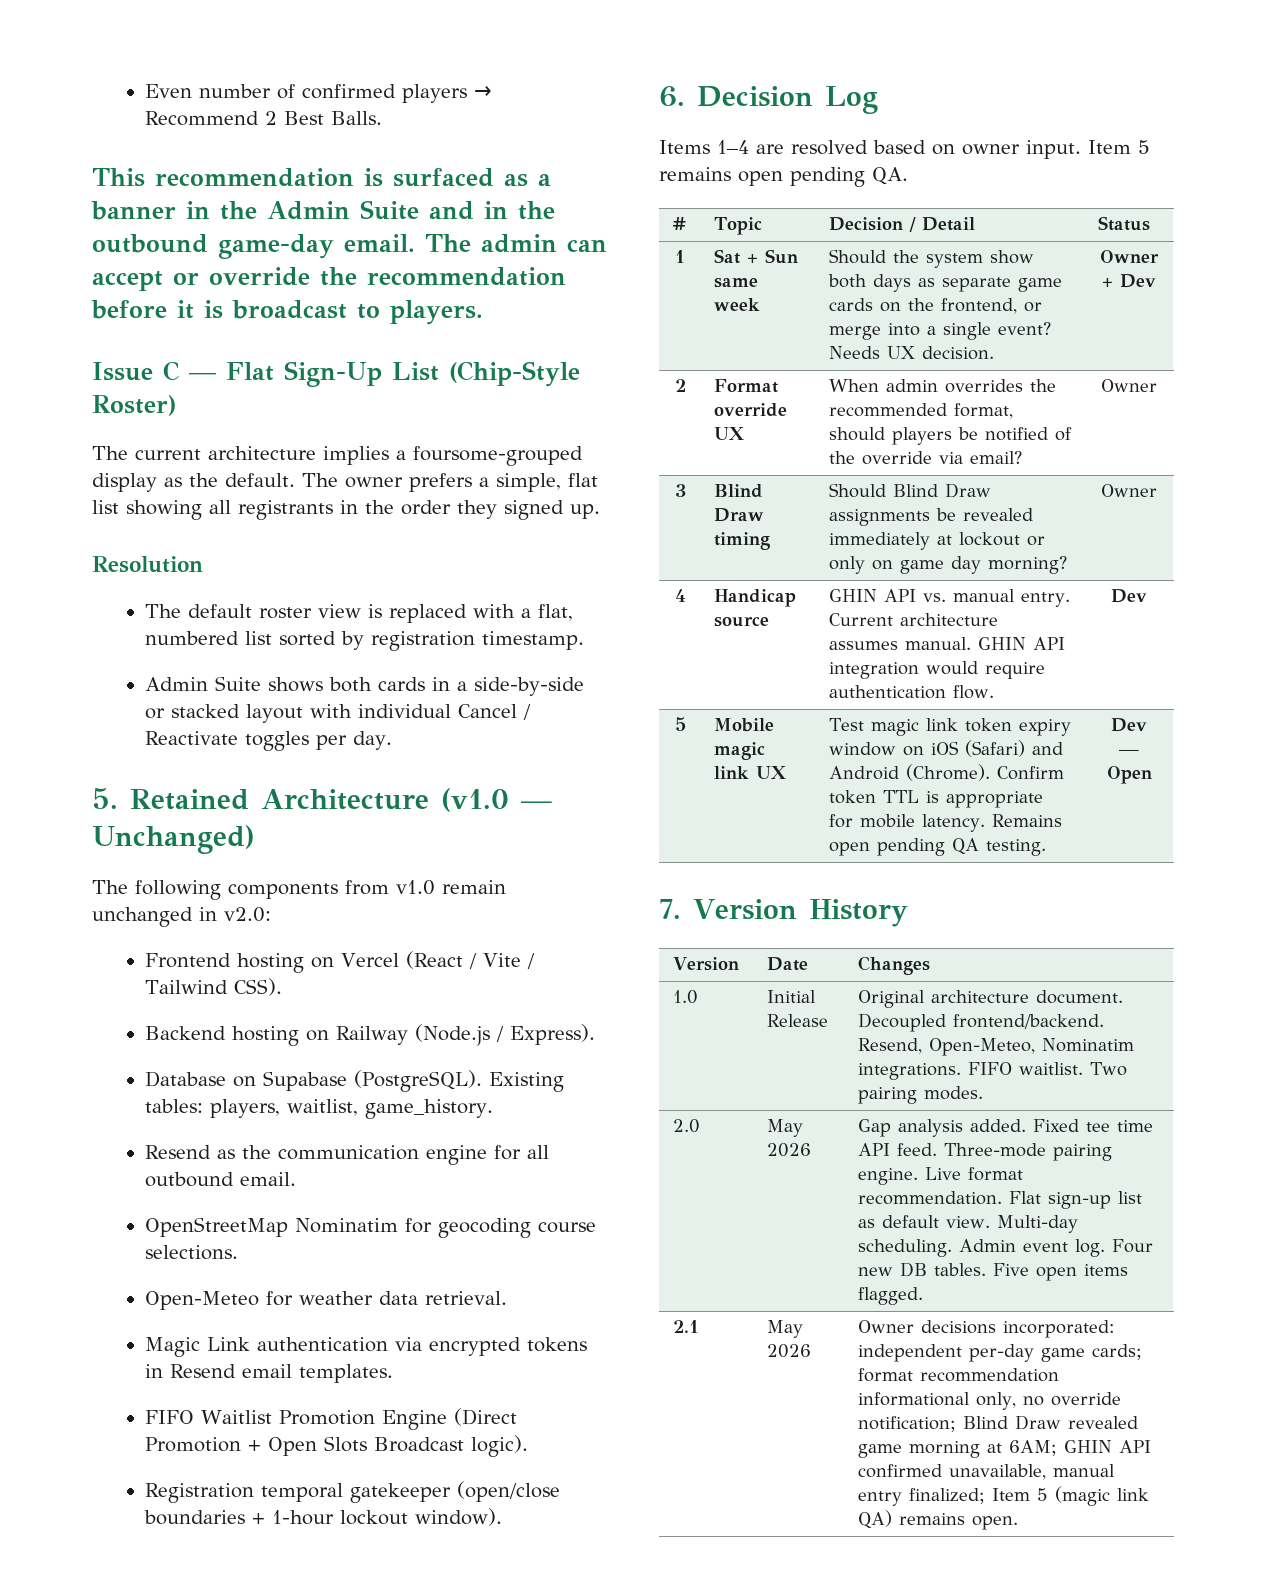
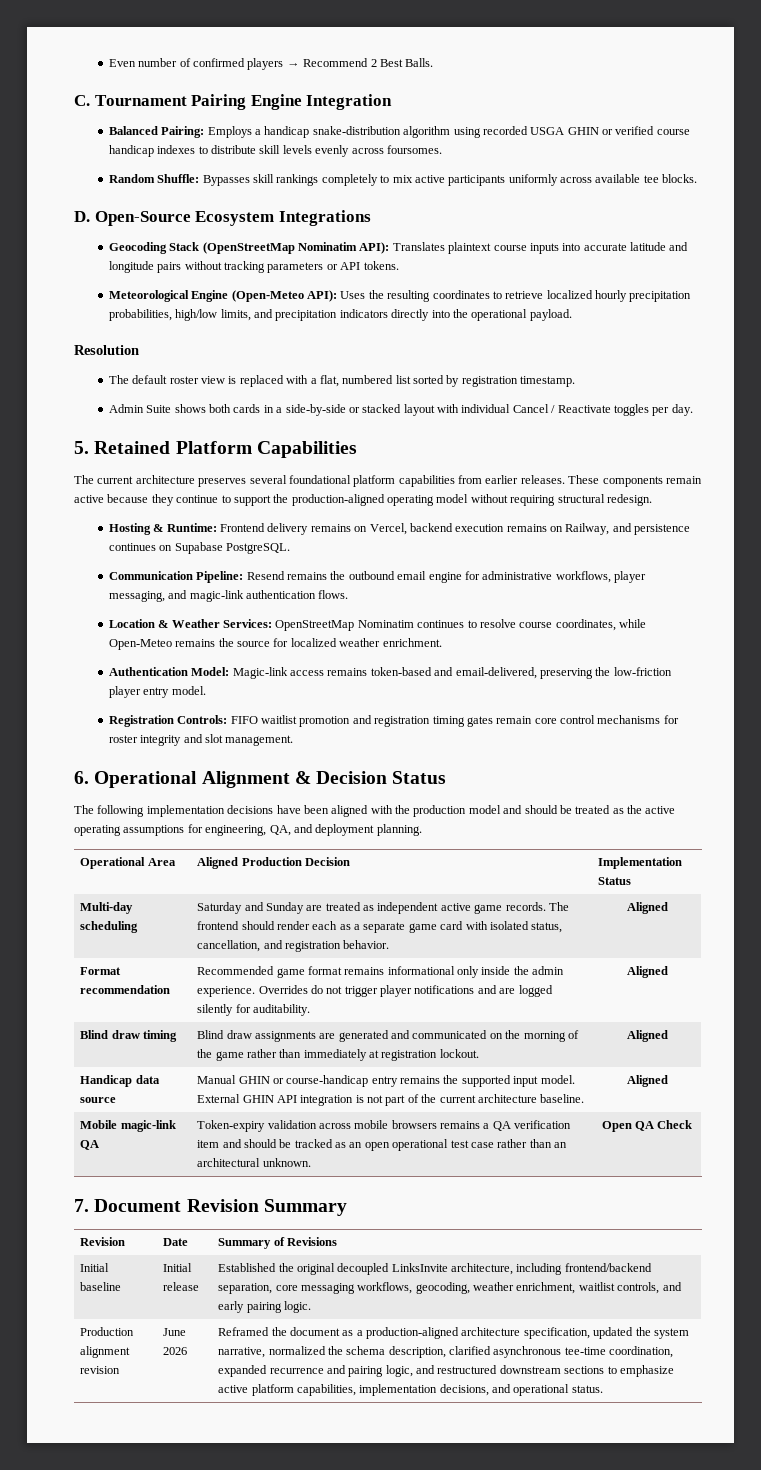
- This recommendation is surfaced as a banner in the Admin Suite and in the outbound game-day email. The admin can accept or override the recommendation before it is broadcast to players.
- Issue C — Flat Sign-Up List (Chip-Style Roster)
- The current architecture implies a foursome-grouped display as the default. The owner prefers a simple, flat list showing all registrants in the order they signed up.
+ C. Tournament Pairing Engine Integration
+ Balanced Pairing: Employs a handicap snake-distribution algorithm using recorded USGA GHIN or verified course handicap indexes to distribute skill levels evenly across foursomes.
+ Random Shuffle: Bypasses skill rankings completely to mix active participants uniformly across available tee blocks.
+ D. Open-Source Ecosystem Integrations
+ Geocoding Stack (OpenStreetMap Nominatim API): Translates plaintext course inputs into accurate latitude and longitude pairs without tracking parameters or API tokens.
+ Meteorological Engine (Open-Meteo API): Uses the resulting coordinates to retrieve localized hourly precipitation probabilities, high/low limits, and precipitation indicators directly into the operational payload.
- 5. Retained Architecture (v1.0 — Unchanged)
- The following components from v1.0 remain unchanged in v2.0:
- Frontend hosting on Vercel (React / Vite / Tailwind CSS).
- Backend hosting on Railway (Node.js / Express).
- Database on Supabase (PostgreSQL). Existing tables: players, waitlist, game_history.
- Resend as the communication engine for all outbound email.
- OpenStreetMap Nominatim for geocoding course selections.
- Open-Meteo for weather data retrieval.
- Magic Link authentication via encrypted tokens in Resend email templates.
- FIFO Waitlist Promotion Engine (Direct Promotion + Open Slots Broadcast logic).
- Registration temporal gatekeeper (open/close boundaries + 1-hour lockout window).
- 6. Decision Log
- Items 1–4 are resolved based on owner input. Item 5 remains open pending QA.
- # | Topic | Decision / Detail | Status
- 1 | Sat + Sun same week | Should the system show both days as separate game cards on the frontend, or merge into a single event? Needs UX decision. | Owner + Dev
- 2 | Format override UX | When admin overrides the recommended format, should players be notified of the override via email? | Owner
- 3 | Blind Draw timing | Should Blind Draw assignments be revealed immediately at lockout or only on game day morning? | Owner
- 4 | Handicap source | GHIN API vs. manual entry. Current architecture assumes manual. GHIN API integration would require authentication flow. | Dev
- 5 | Mobile magic link UX | Test magic link token expiry window on iOS (Safari) and Android (Chrome). Confirm token TTL is appropriate for mobile latency. Remains open pending QA testing. | Dev — Open
- 7. Version History
- Version | Date | Changes
- 1.0 | Initial Release | Original architecture document. Decoupled frontend/backend. Resend, Open-Meteo, Nominatim integrations. FIFO waitlist. Two pairing modes.
- 2.0 | May 2026 | Gap analysis added. Fixed tee time API feed. Three-mode pairing engine. Live format recommendation. Flat sign-up list as default view. Multi-day scheduling. Admin event log. Four new DB tables. Five open items flagged.
- 2.1 | May 2026 | Owner decisions incorporated: independent per-day game cards; format recommendation informational only, no override notification; Blind Draw revealed game morning at 6AM; GHIN API confirmed unavailable, manual entry finalized; Item 5 (magic link QA) remains open.
+ 5. Retained Platform Capabilities
+ The current architecture preserves several foundational platform capabilities from earlier releases. These components remain active because they continue to support the production-aligned operating model without requiring structural redesign.
+ Hosting & Runtime: Frontend delivery remains on Vercel, backend execution remains on Railway, and persistence continues on Supabase PostgreSQL.
+ Communication Pipeline: Resend remains the outbound email engine for administrative workflows, player messaging, and magic-link authentication flows.
+ Location & Weather Services: OpenStreetMap Nominatim continues to resolve course coordinates, while Open-Meteo remains the source for localized weather enrichment.
+ Authentication Model: Magic-link access remains token-based and email-delivered, preserving the low-friction player entry model.
+ Registration Controls: FIFO waitlist promotion and registration timing gates remain core control mechanisms for roster integrity and slot management.
+ 6. Operational Alignment & Decision Status
+ The following implementation decisions have been aligned with the production model and should be treated as the active operating assumptions for engineering, QA, and deployment planning.
+ Operational Area | Aligned Production Decision | Implementation Status
+ Multi-day scheduling | Saturday and Sunday are treated as independent active game records. The frontend should render each as a separate game card with isolated status, cancellation, and registration behavior. | Aligned
+ Format recommendation | Recommended game format remains informational only inside the admin experience. Overrides do not trigger player notifications and are logged silently for auditability. | Aligned
+ Blind draw timing | Blind draw assignments are generated and communicated on the morning of the game rather than immediately at registration lockout. | Aligned
+ Handicap data source | Manual GHIN or course-handicap entry remains the supported input model. External GHIN API integration is not part of the current architecture baseline. | Aligned
+ Mobile magic-link QA | Token-expiry validation across mobile browsers remains a QA verification item and should be tracked as an open operational test case rather than an architectural unknown. | Open QA Check
+ 7. Document Revision Summary
+ Revision | Date | Summary of Revisions
+ Initial baseline | Initial release | Established the original decoupled LinksInvite architecture, including frontend/backend separation, core messaging workflows, geocoding, weather enrichment, waitlist controls, and early pairing logic.
+ Production alignment revision | June 2026 | Reframed the document as a production-aligned architecture specification, updated the system narrative, normalized the schema description, clarified asynchronous tee-time coordination, expanded recurrence and pairing logic, and restructured downstream sections to emphasize active platform capabilities, implementation decisions, and operational status.

